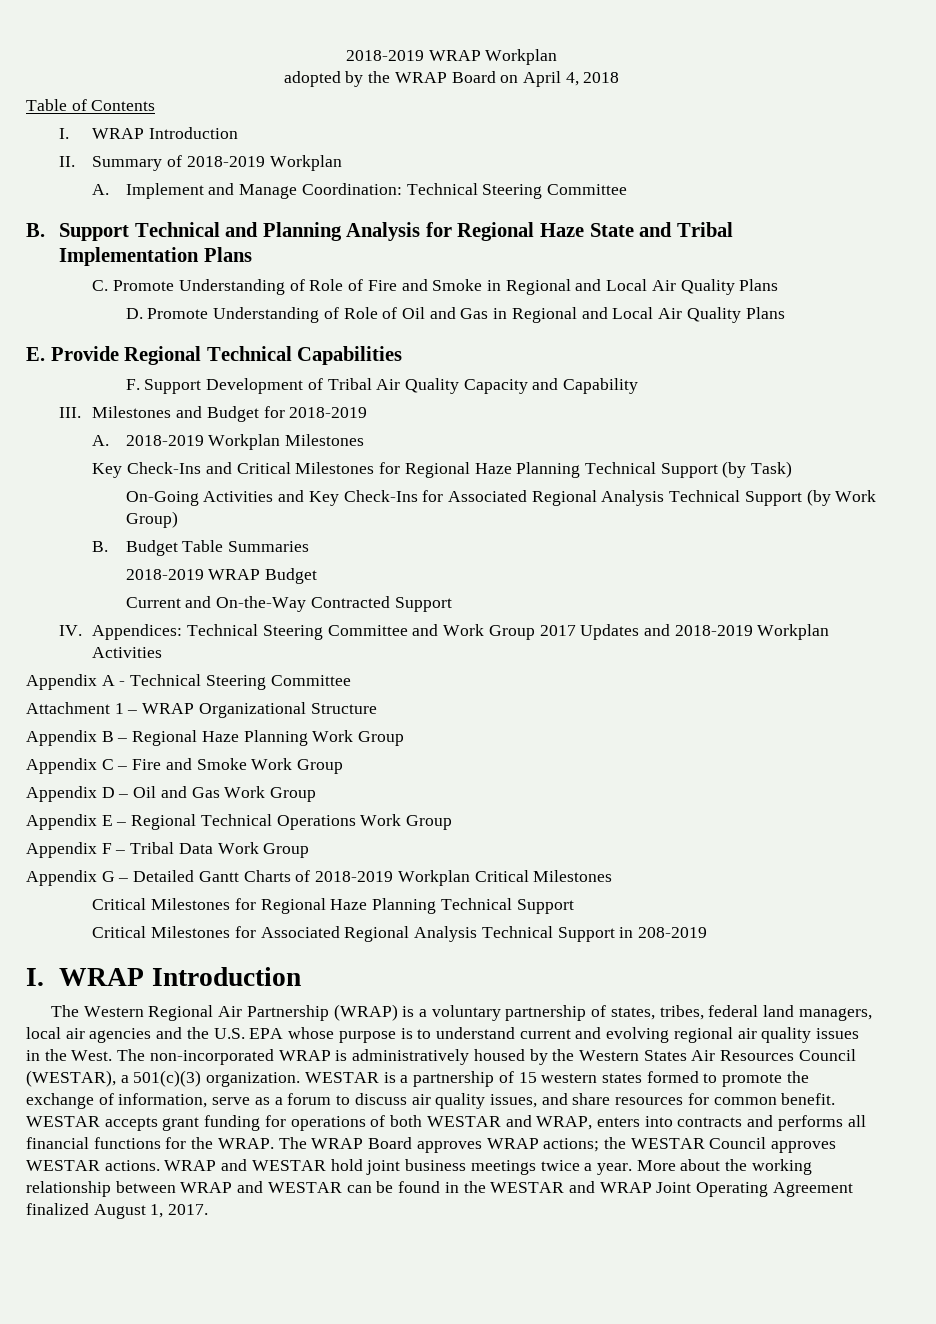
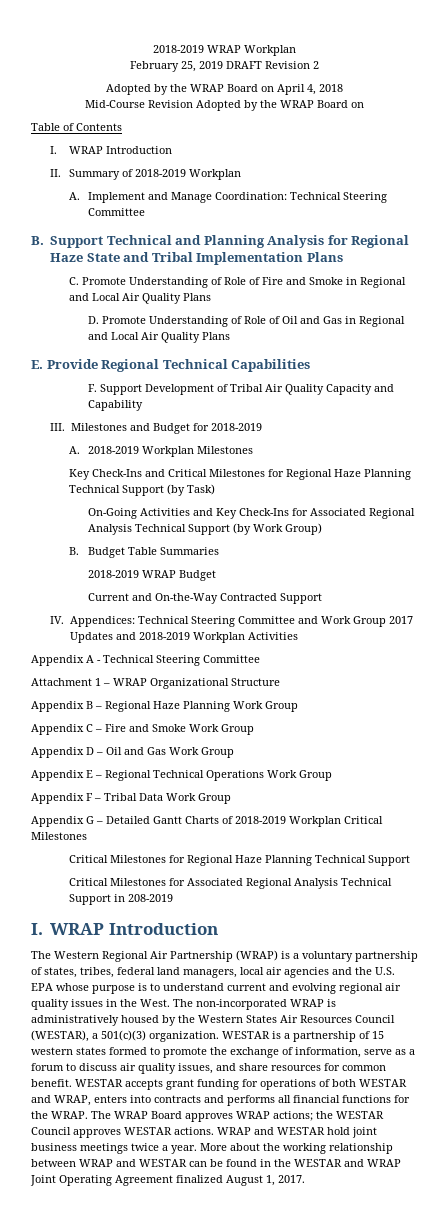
- adopted by the WRAP Board on April 4, 2018
+ February 25, 2019 DRAFT Revision 2
+ Adopted by the WRAP Board on April 4, 2018
+ Mid-Course Revision Adopted by the WRAP Board on

